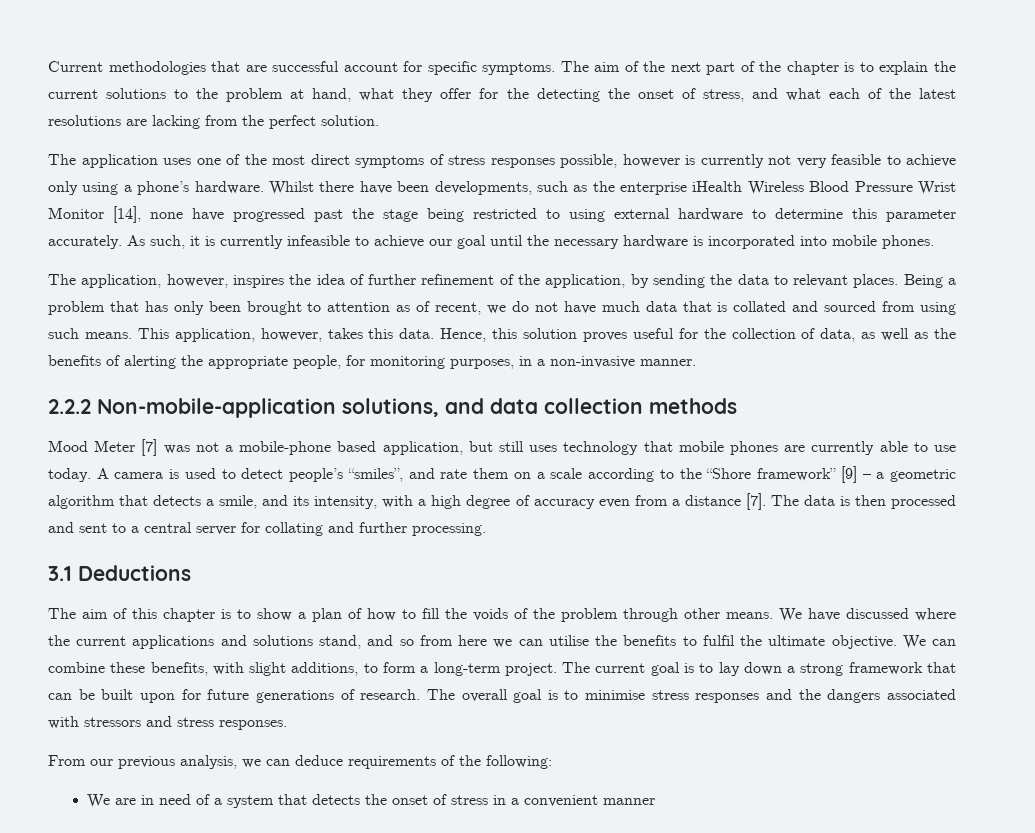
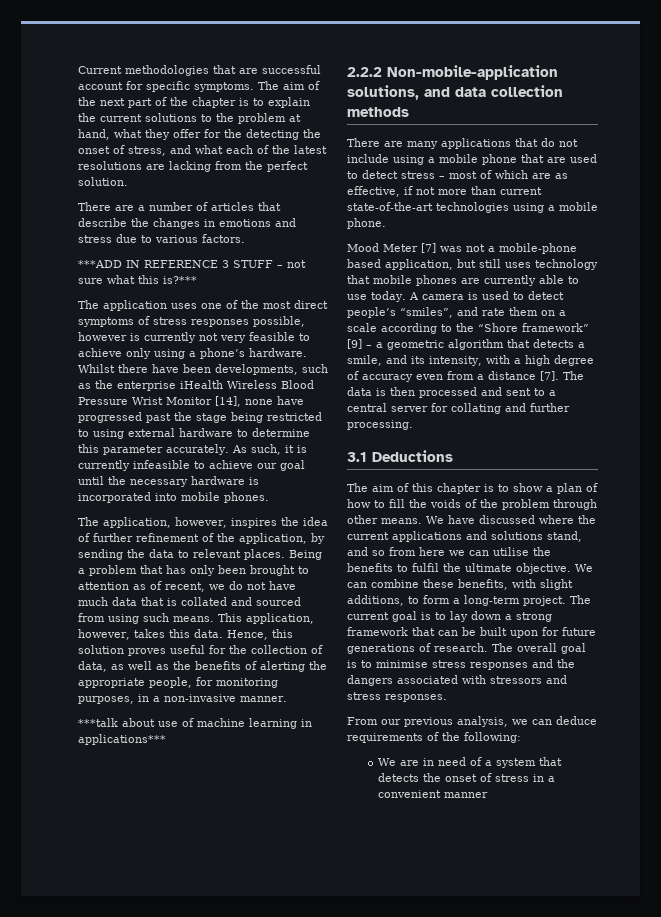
+ There are a number of articles that describe the changes in emotions and stress due to various factors.
+ ***ADD IN REFERENCE 3 STUFF – not sure what this is?***
+ ***talk about use of machine learning in applications***
+ There are many applications that do not include using a mobile phone that are used to detect stress – most of which are as effective, if not more than current state-of-the-art technologies using a mobile phone.

